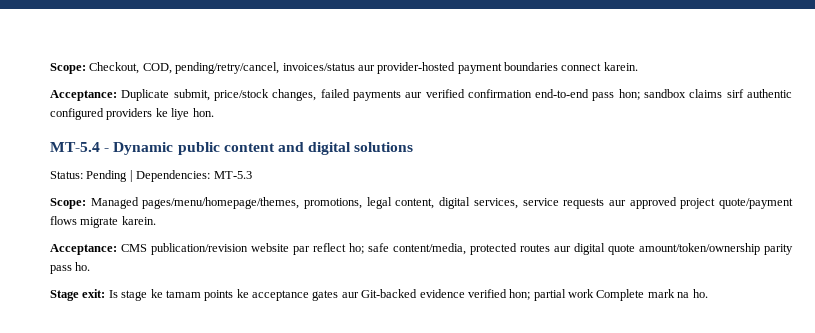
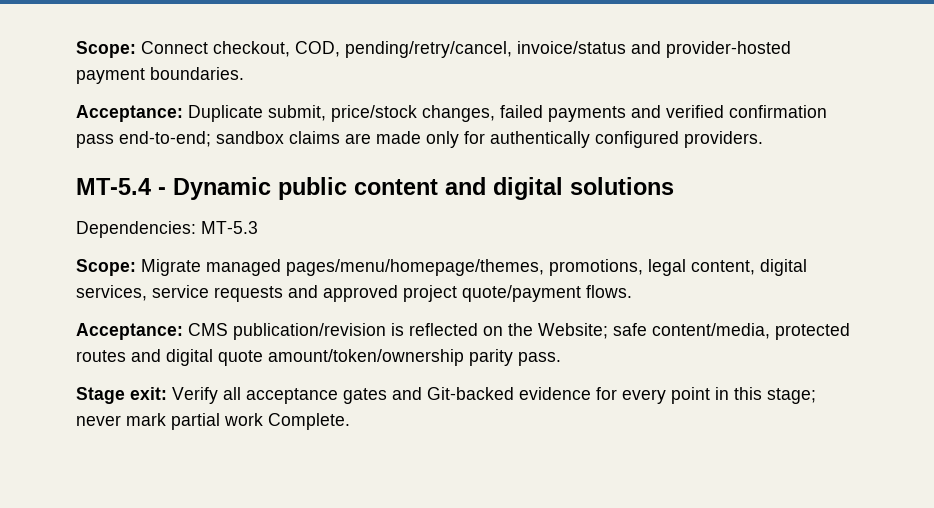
- Scope: Checkout, COD, pending/retry/cancel, invoices/status aur provider-hosted payment boundaries connect karein.
+ Scope: Connect checkout, COD, pending/retry/cancel, invoice/status and provider-hosted payment boundaries.
- Acceptance: Duplicate submit, price/stock changes, failed payments aur verified confirmation end-to-end pass hon; sandbox claims sirf authentic configured providers ke liye hon.
+ Acceptance: Duplicate submit, price/stock changes, failed payments and verified confirmation pass end-to-end; sandbox claims are made only for authentically configured providers.
- Status: Pending | Dependencies: MT-5.3
+ Dependencies: MT-5.3
- Scope: Managed pages/menu/homepage/themes, promotions, legal content, digital services, service requests aur approved project quote/payment flows migrate karein.
+ Scope: Migrate managed pages/menu/homepage/themes, promotions, legal content, digital services, service requests and approved project quote/payment flows.
- Acceptance: CMS publication/revision website par reflect ho; safe content/media, protected routes aur digital quote amount/token/ownership parity pass ho.
+ Acceptance: CMS publication/revision is reflected on the Website; safe content/media, protected routes and digital quote amount/token/ownership parity pass.
- Stage exit: Is stage ke tamam points ke acceptance gates aur Git-backed evidence verified hon; partial work Complete mark na ho.
+ Stage exit: Verify all acceptance gates and Git-backed evidence for every point in this stage; never mark partial work Complete.

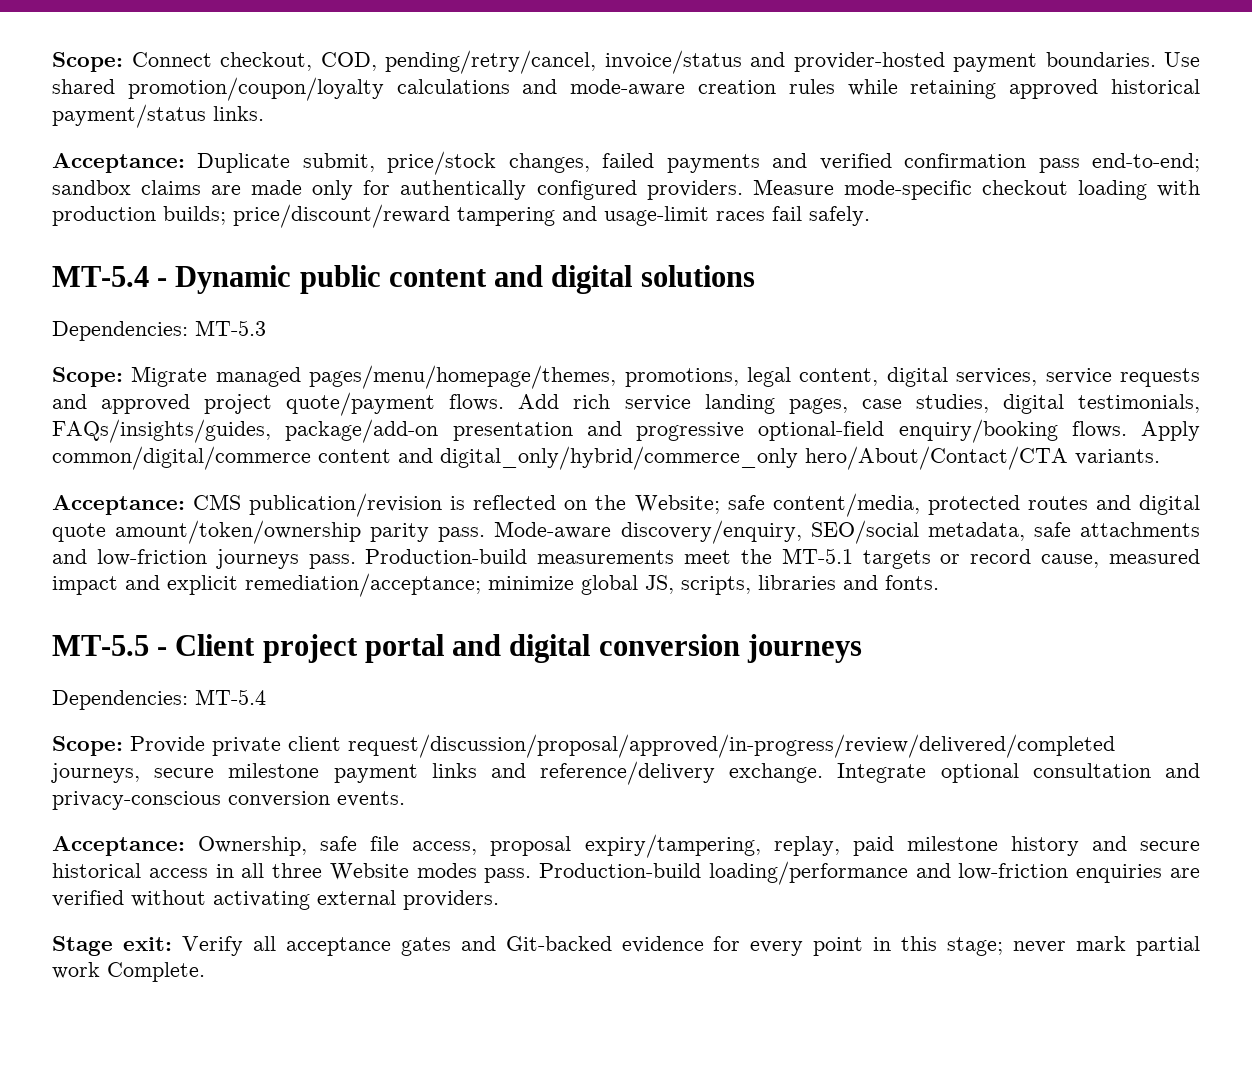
+ Use shared promotion/coupon/loyalty calculations and mode-aware creation rules while retaining approved historical payment/status links.
+ Measure mode-specific checkout loading with production builds; price/discount/reward tampering and usage-limit races fail safely.
+ Add rich service landing pages, case studies, digital testimonials, FAQs/insights/guides, package/add-on presentation and progressive optional-field enquiry/booking flows. Apply common/digital/commerce content and digital_only/hybrid/commerce_only hero/About/Contact/CTA variants.
+ Mode-aware discovery/enquiry, SEO/social metadata, safe attachments and low-friction journeys pass. Production-build measurements meet the MT-5.1 targets or record cause, measured impact and explicit remediation/acceptance; minimize global JS, scripts, libraries and fonts.
+ MT-5.5 - Client project portal and digital conversion journeys
+ Dependencies: MT-5.4
+ Scope: Provide private client request/discussion/proposal/approved/in-progress/review/delivered/completed journeys, secure milestone payment links and reference/delivery exchange. Integrate optional consultation and privacy-conscious conversion events.
+ Acceptance: Ownership, safe file access, proposal expiry/tampering, replay, paid milestone history and secure historical access in all three Website modes pass. Production-build loading/performance and low-friction enquiries are verified without activating external providers.

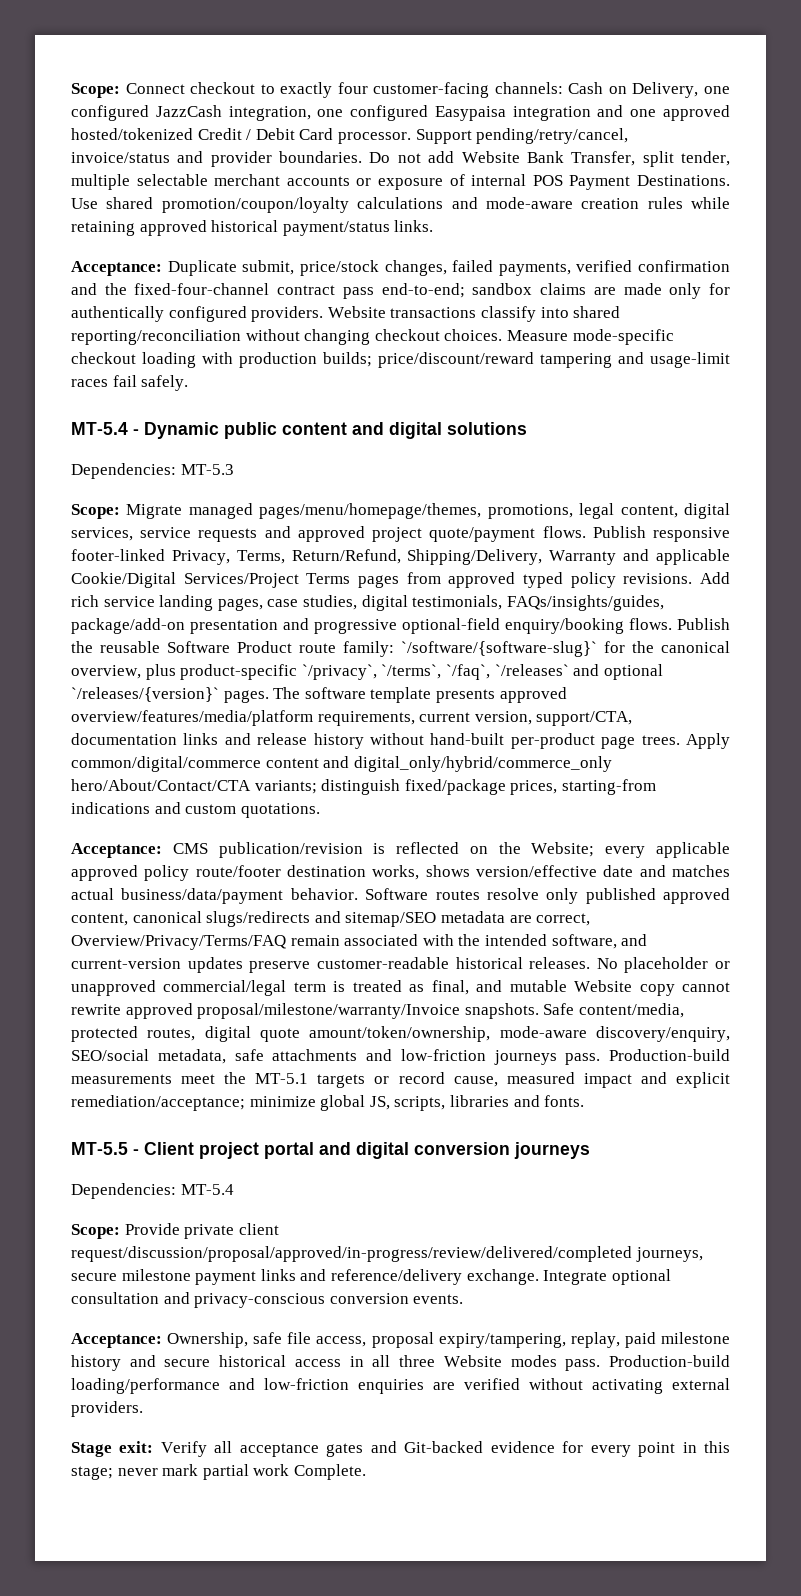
- Scope: Connect checkout, COD, pending/retry/cancel, invoice/status and provider-hosted payment boundaries.
+ Scope: Connect checkout to exactly four customer-facing channels: Cash on Delivery, one configured JazzCash integration, one configured Easypaisa integration and one approved hosted/tokenized Credit / Debit Card processor. Support pending/retry/cancel, invoice/status and provider boundaries. Do not add Website Bank Transfer, split tender, multiple selectable merchant accounts or exposure of internal POS Payment Destinations.
- Acceptance: Duplicate submit, price/stock changes, failed payments and verified confirmation pass end-to-end; sandbox claims are made only for authentically configured providers.
+ Acceptance: Duplicate submit, price/stock changes, failed payments, verified confirmation and the fixed-four-channel contract pass end-to-end; sandbox claims are made only for authentically configured providers.
+ Website transactions classify into shared reporting/reconciliation without changing checkout choices.
+ Publish responsive footer-linked Privacy, Terms, Return/Refund, Shipping/Delivery, Warranty and applicable Cookie/Digital Services/Project Terms pages from approved typed policy revisions.
+ Publish the reusable Software Product route family: `/software/{software-slug}` for the canonical overview, plus product-specific `/privacy`, `/terms`, `/faq`, `/releases` and optional `/releases/{version}` pages. The software template presents approved overview/features/media/platform requirements, current version, support/CTA, documentation links and release history without hand-built per-product page trees.
- Apply common/digital/commerce content and digital_only/hybrid/commerce_only hero/About/Contact/CTA variants.
+ Apply common/digital/commerce content and digital_only/hybrid/commerce_only hero/About/Contact/CTA variants; distinguish fixed/package prices, starting-from indications and custom quotations.
- Acceptance: CMS publication/revision is reflected on the Website; safe content/media, protected routes and digital quote amount/token/ownership parity pass. Mode-aware discovery/enquiry, SEO/social metadata, safe attachments and low-friction journeys pass.
+ Acceptance: CMS publication/revision is reflected on the Website; every applicable approved policy route/footer destination works, shows version/effective date and matches actual business/data/payment behavior. Software routes resolve only published approved content, canonical slugs/redirects and sitemap/SEO metadata are correct, Overview/Privacy/Terms/FAQ remain associated with the intended software, and current-version updates preserve customer-readable historical releases. No placeholder or unapproved commercial/legal term is treated as final, and mutable Website copy cannot rewrite approved proposal/milestone/warranty/Invoice snapshots. Safe content/media, protected routes, digital quote amount/token/ownership, mode-aware discovery/enquiry, SEO/social metadata, safe attachments and low-friction journeys pass.

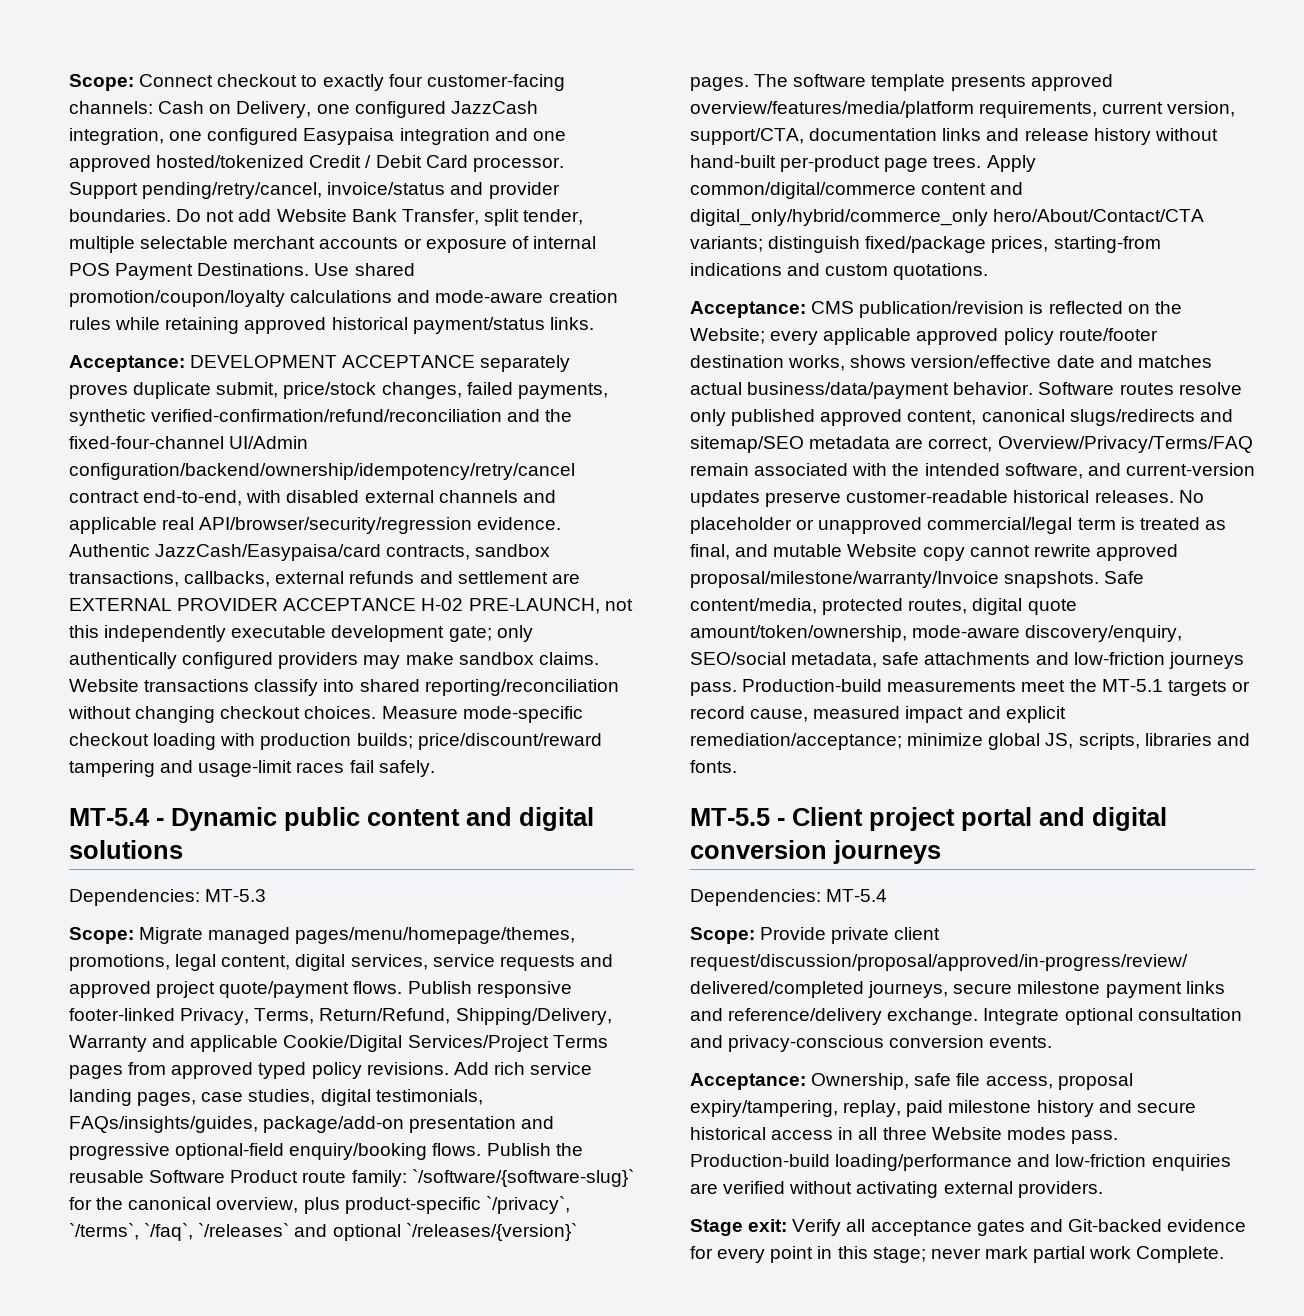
- Acceptance: Duplicate submit, price/stock changes, failed payments, verified confirmation and the fixed-four-channel contract pass end-to-end; sandbox claims are made only for authentically configured providers.
+ Acceptance: DEVELOPMENT ACCEPTANCE separately proves duplicate submit, price/stock changes, failed payments, synthetic verified-confirmation/refund/reconciliation and the fixed-four-channel UI/Admin configuration/backend/ownership/idempotency/retry/cancel contract end-to-end, with disabled external channels and applicable real API/browser/security/regression evidence. Authentic JazzCash/Easypaisa/card contracts, sandbox transactions, callbacks, external refunds and settlement are EXTERNAL PROVIDER ACCEPTANCE H-02 PRE-LAUNCH, not this independently executable development gate; only authentically configured providers may make sandbox claims.

